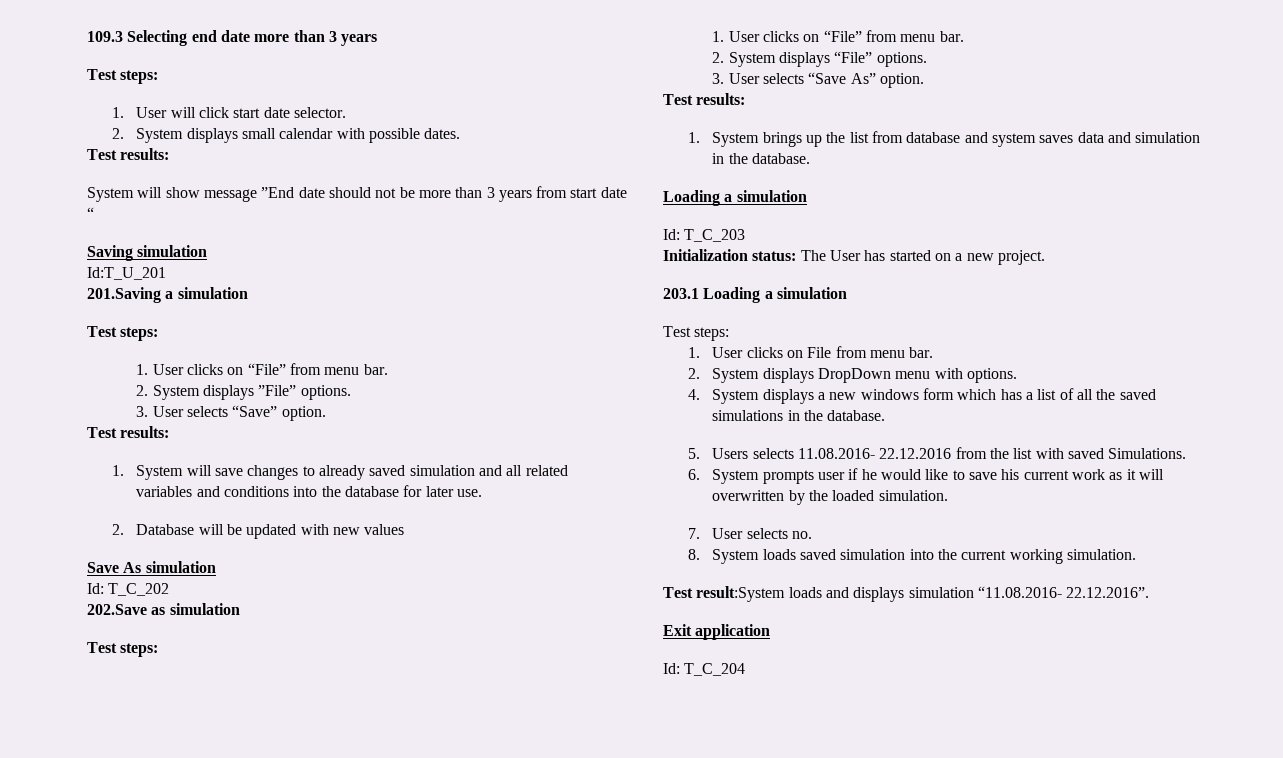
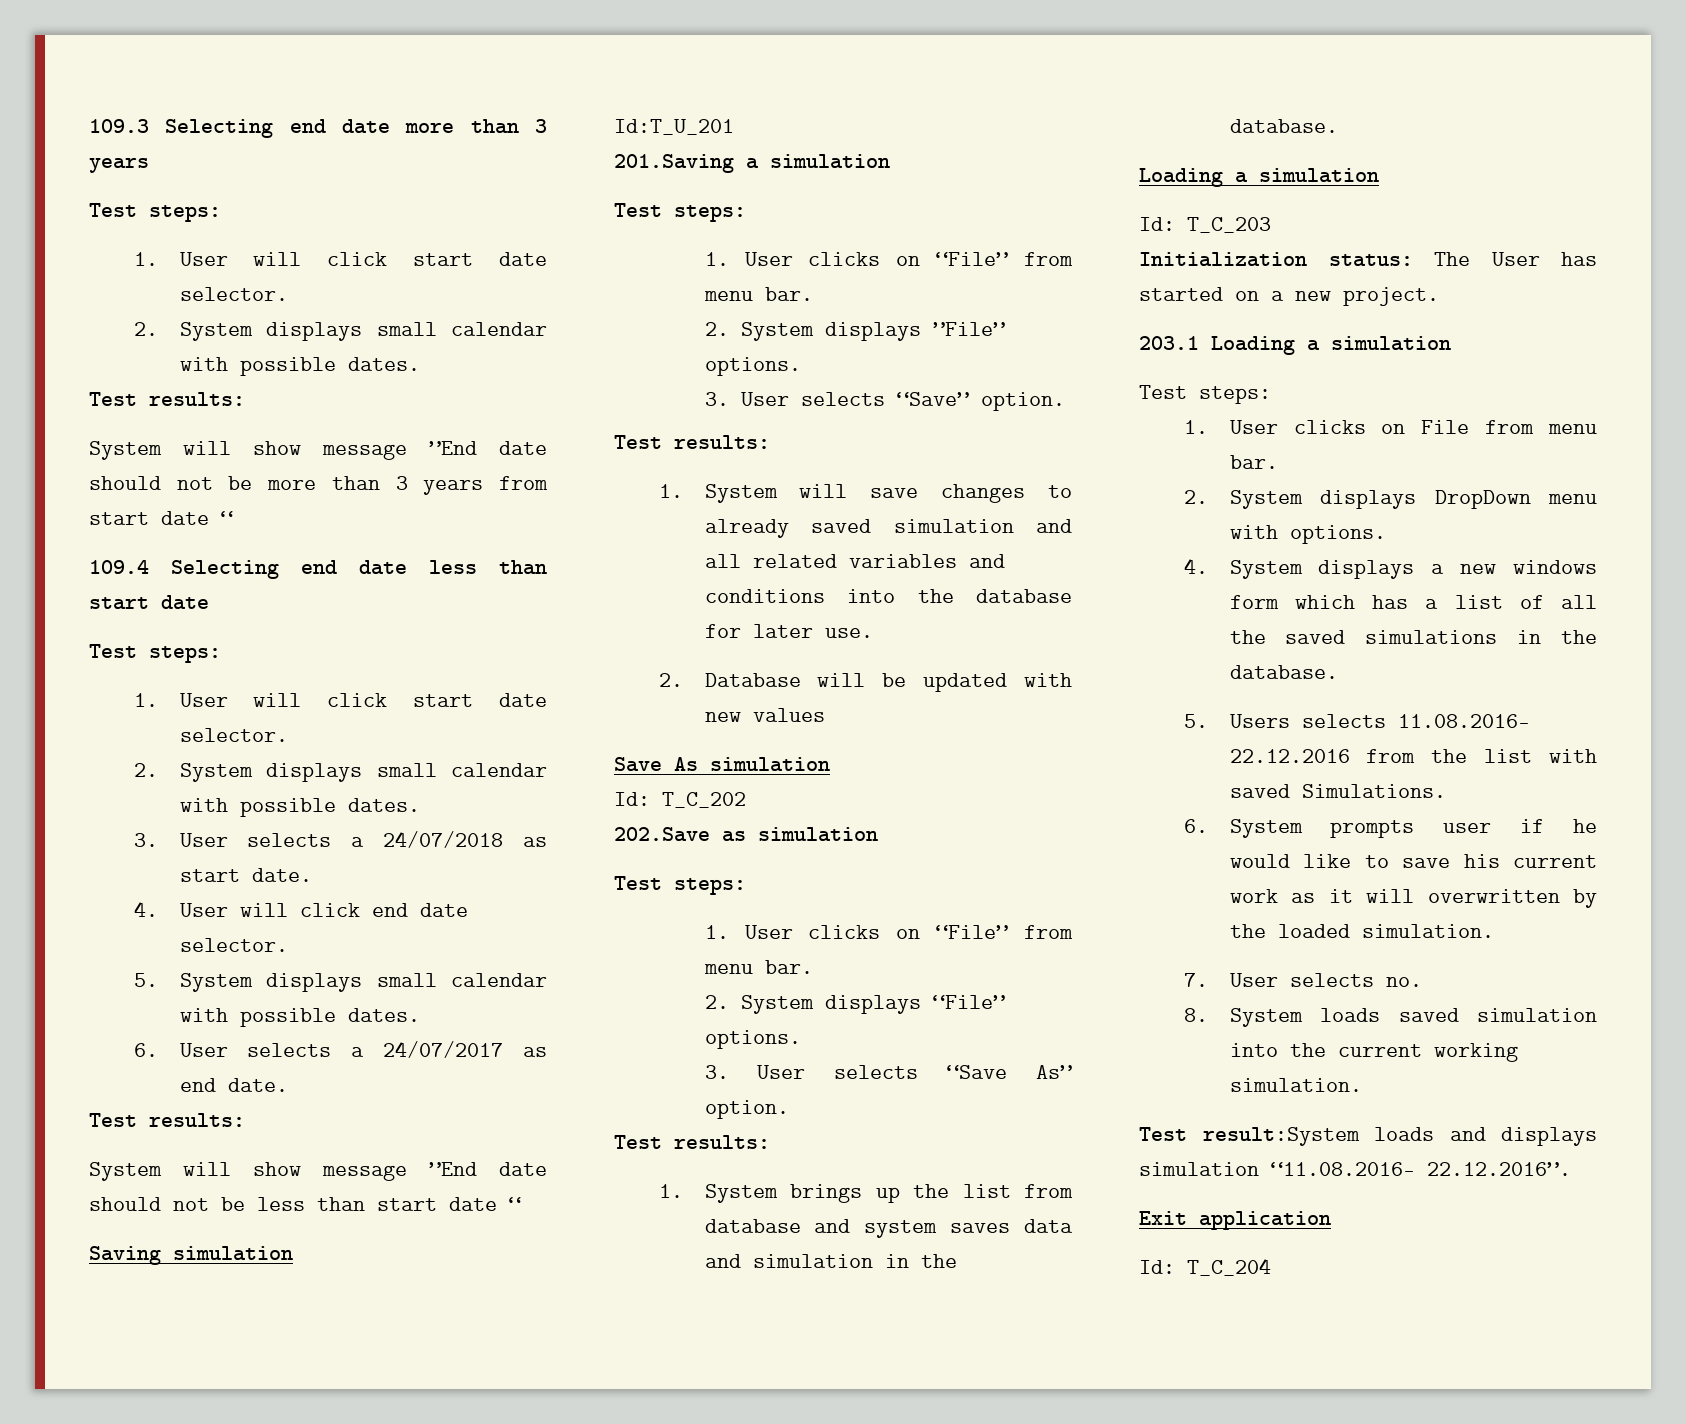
+ 109.4 Selecting end date less than start date
+ Test steps:
+ 1. User will click start date selector.
+ 2. System displays small calendar with possible dates.
+ 3. User selects a 24/07/2018 as start date.
+ 4. User will click end date selector.
+ 5. System displays small calendar with possible dates.
+ 6. User selects a 24/07/2017 as end date.
+ Test results:
+ System will show message ”End date should not be less than start date “

